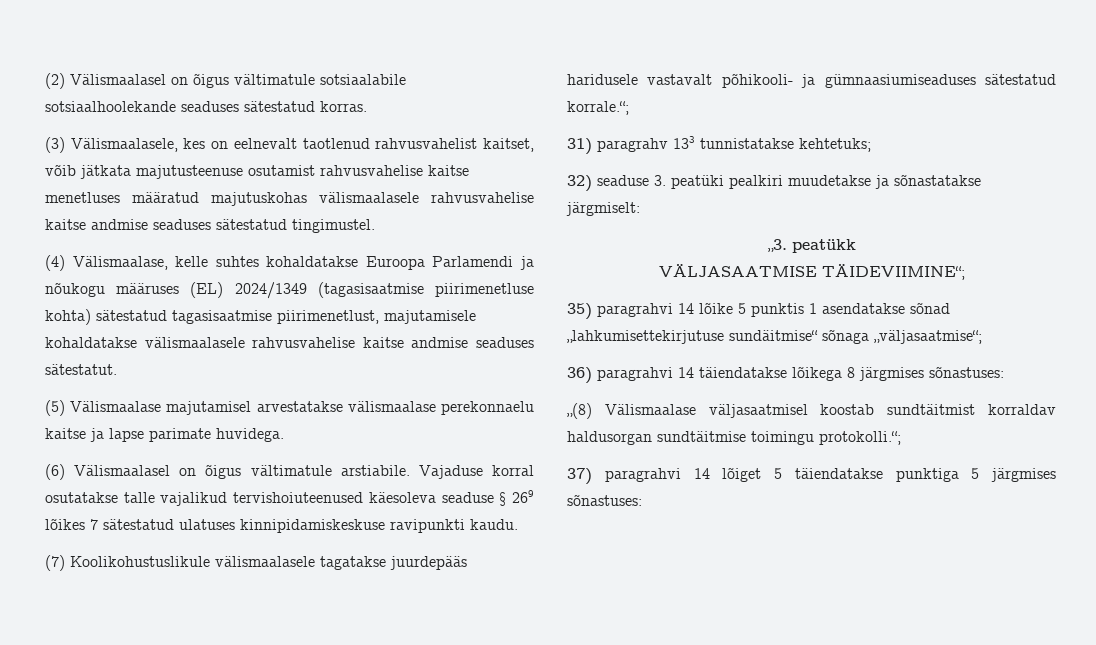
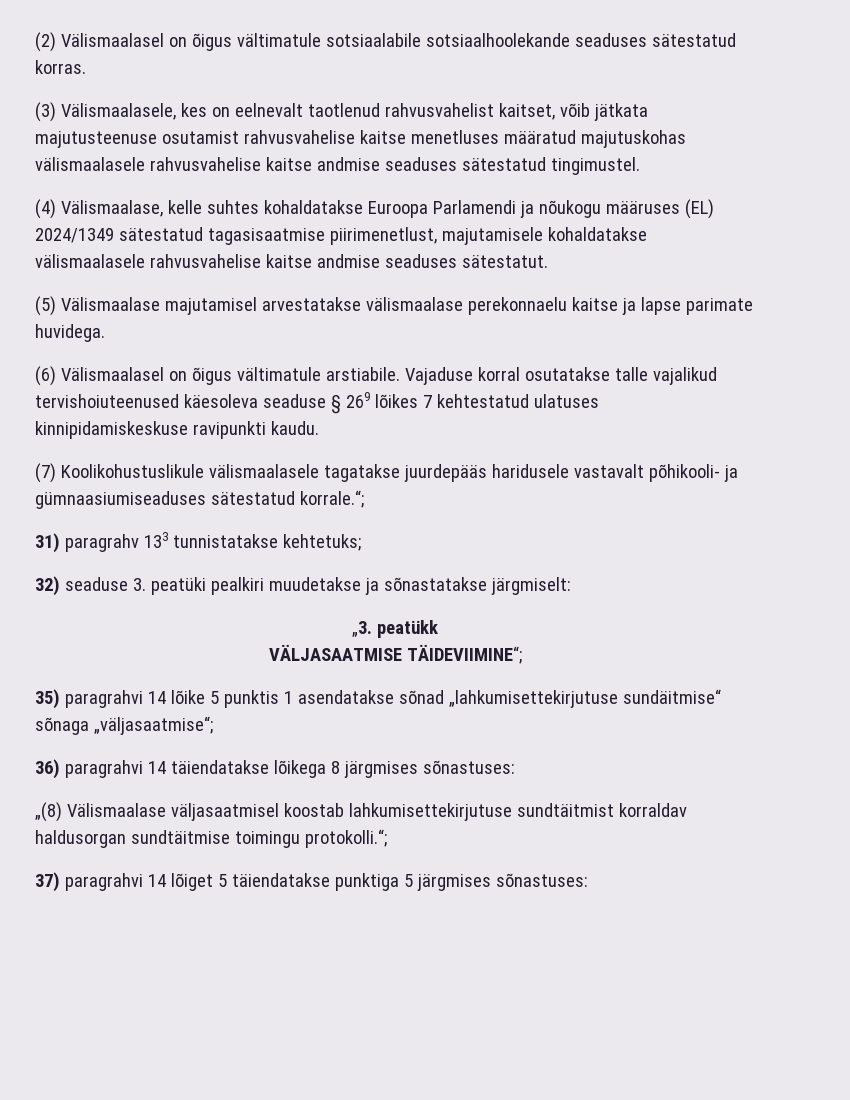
- (4) Välismaalase, kelle suhtes kohaldatakse Euroopa Parlamendi ja nõukogu määruses (EL) 2024/1349 (tagasisaatmise piirimenetluse kohta) sätestatud tagasisaatmise piirimenetlust, majutamisele kohaldatakse välismaalasele rahvusvahelise kaitse andmise seaduses sätestatut.
+ (4) Välismaalase, kelle suhtes kohaldatakse Euroopa Parlamendi ja nõukogu määruses (EL) 2024/1349 sätestatud tagasisaatmise piirimenetlust, majutamisele kohaldatakse välismaalasele rahvusvahelise kaitse andmise seaduses sätestatut.
- Vajaduse korral osutatakse talle vajalikud tervishoiuteenused käesoleva seaduse § 269 lõikes 7 sätestatud ulatuses kinnipidamiskeskuse ravipunkti kaudu.
+ Vajaduse korral osutatakse talle vajalikud tervishoiuteenused käesoleva seaduse § 269 lõikes 7 kehtestatud ulatuses kinnipidamiskeskuse ravipunkti kaudu.
- „(8) Välismaalase väljasaatmisel koostab sundtäitmist korraldav haldusorgan sundtäitmise toimingu protokolli.“;
+ „(8) Välismaalase väljasaatmisel koostab lahkumisettekirjutuse sundtäitmist korraldav haldusorgan sundtäitmise toimingu protokolli.“;

